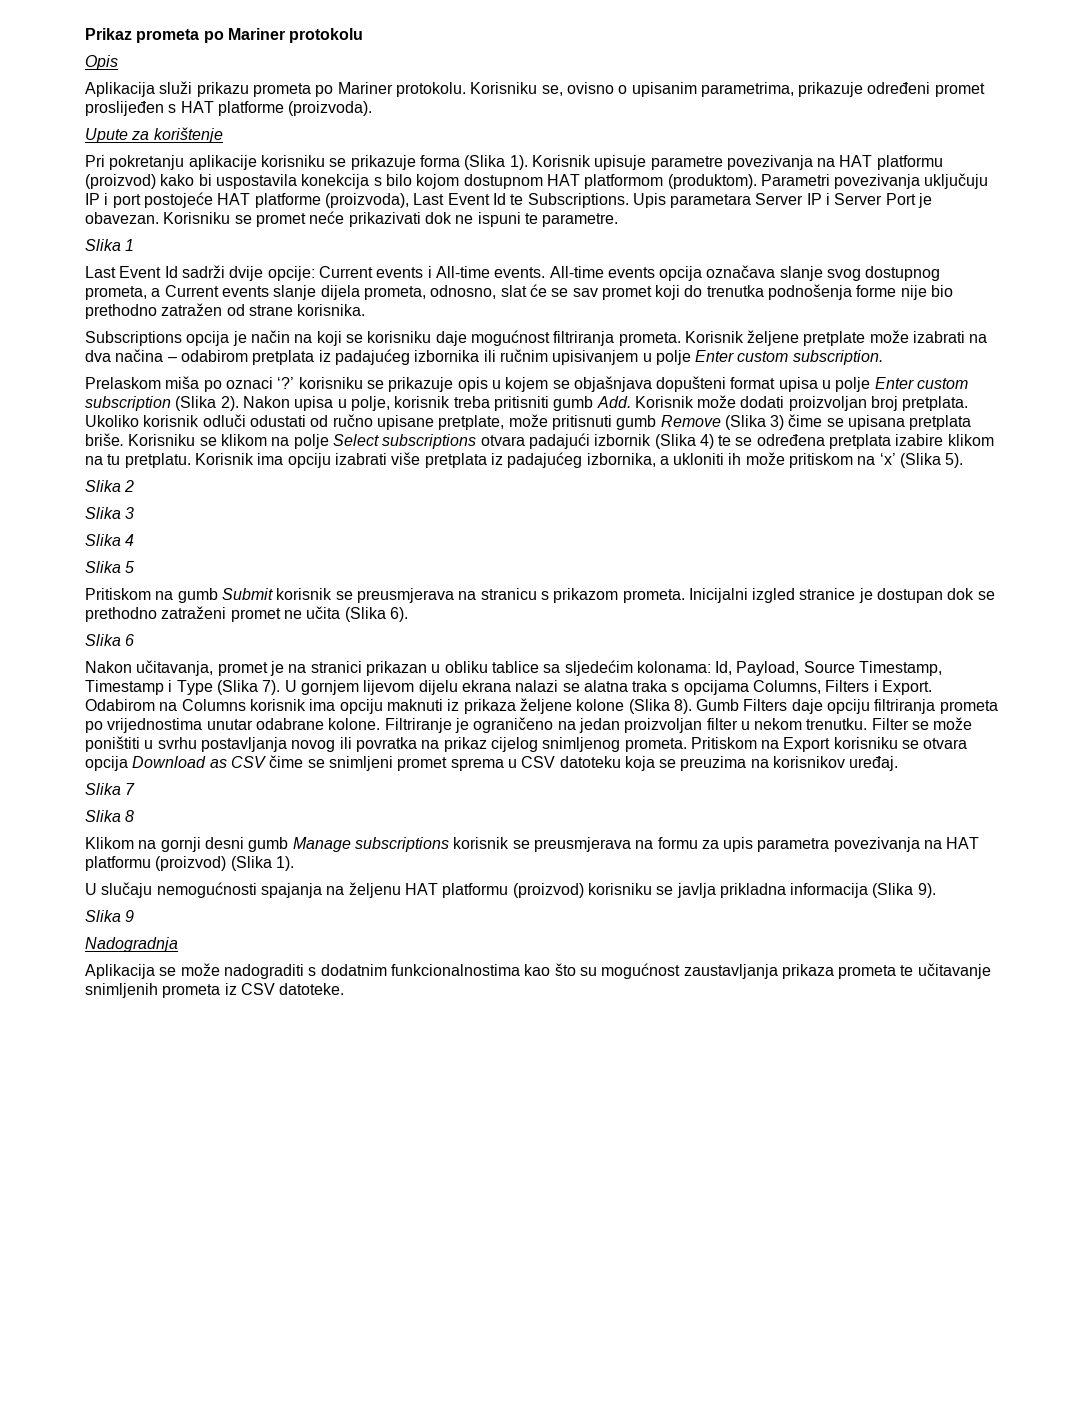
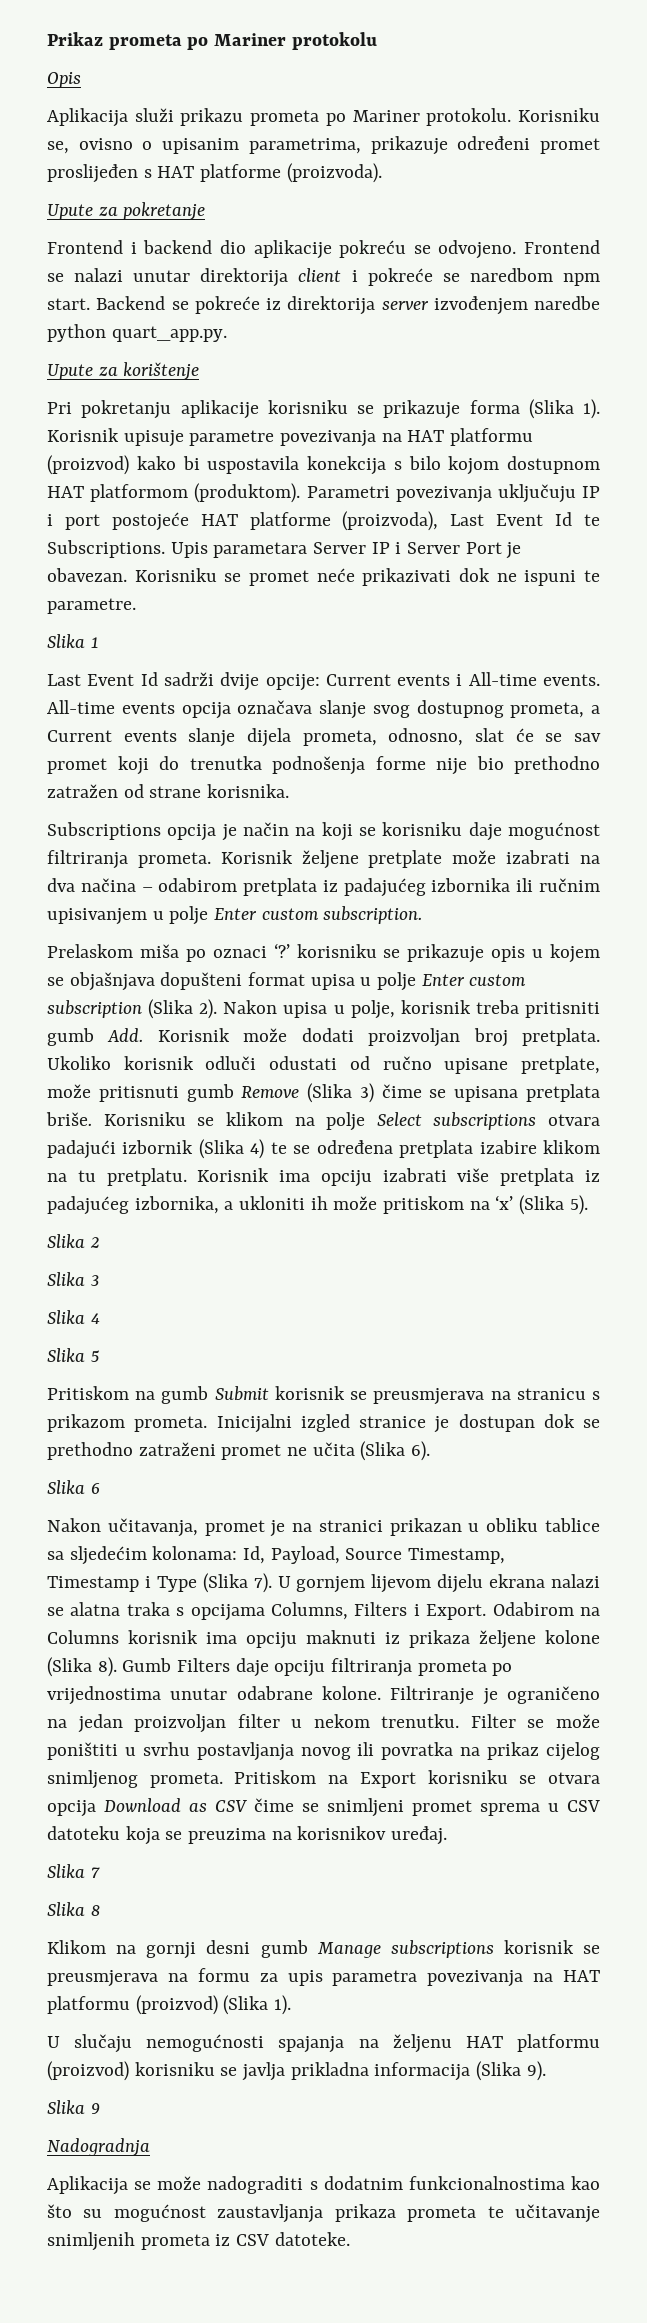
+ Upute za pokretanje
+ Frontend i backend dio aplikacije pokreću se odvojeno. Frontend se nalazi unutar direktorija client i pokreće se naredbom npm start. Backend se pokreće iz direktorija server izvođenjem naredbe python quart_app.py.

